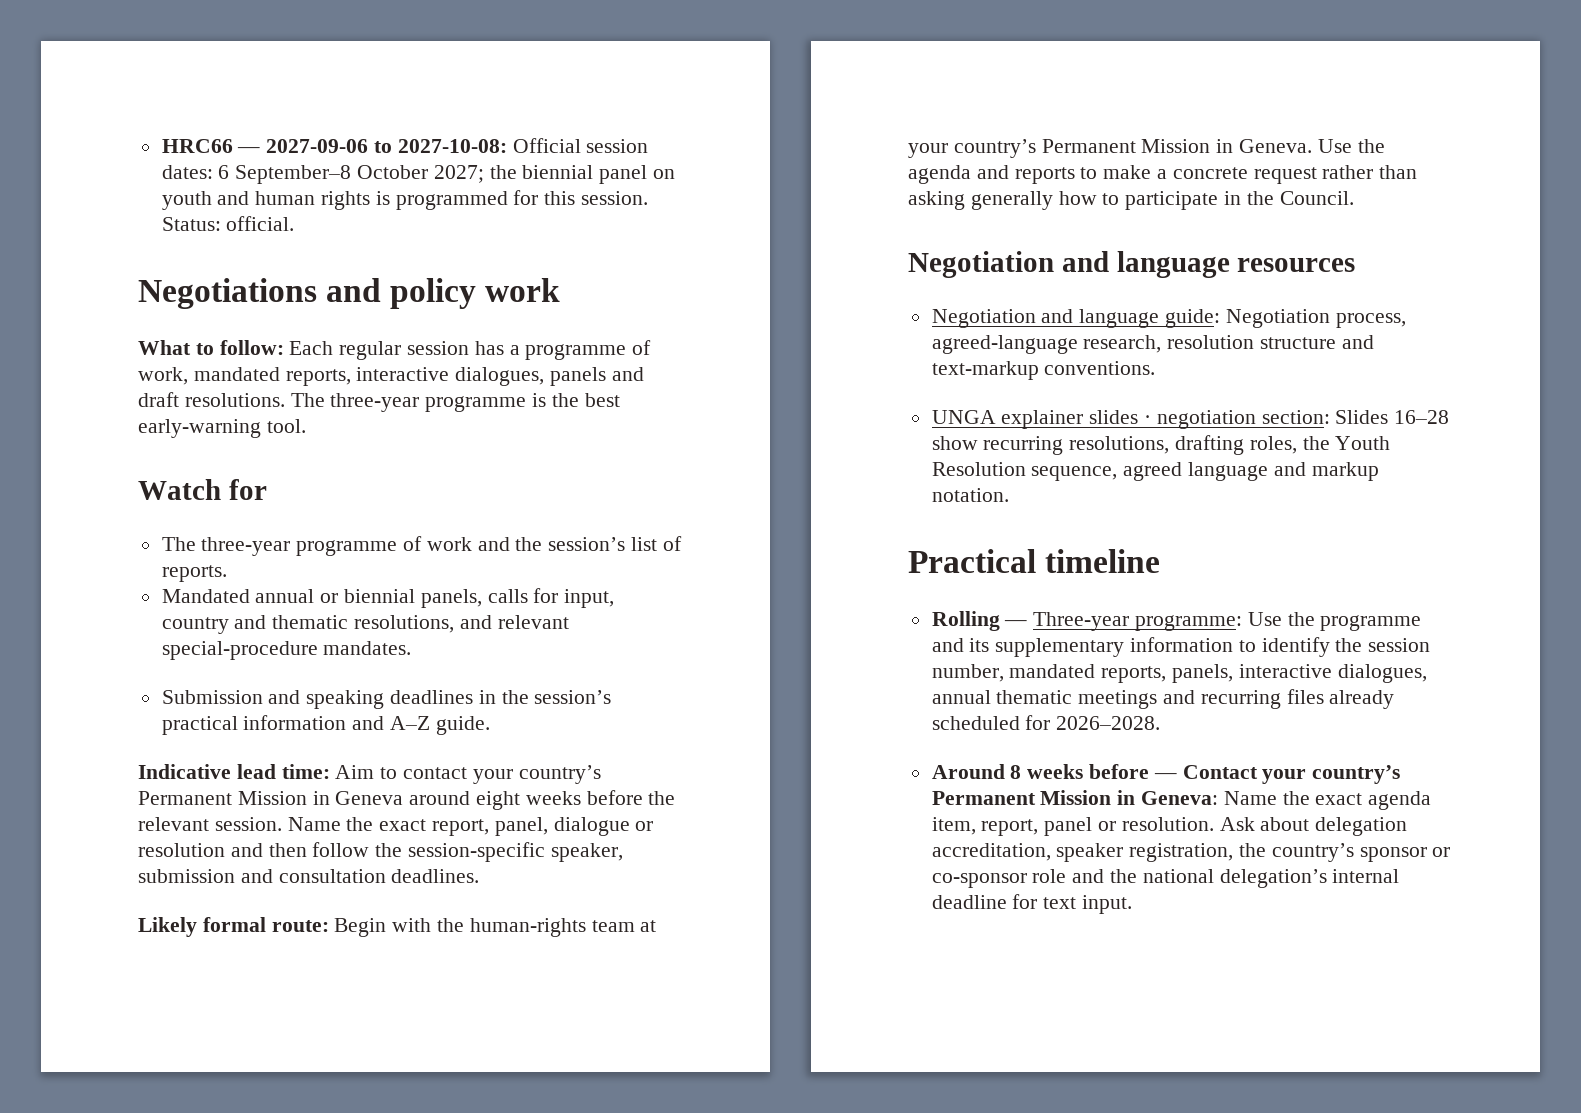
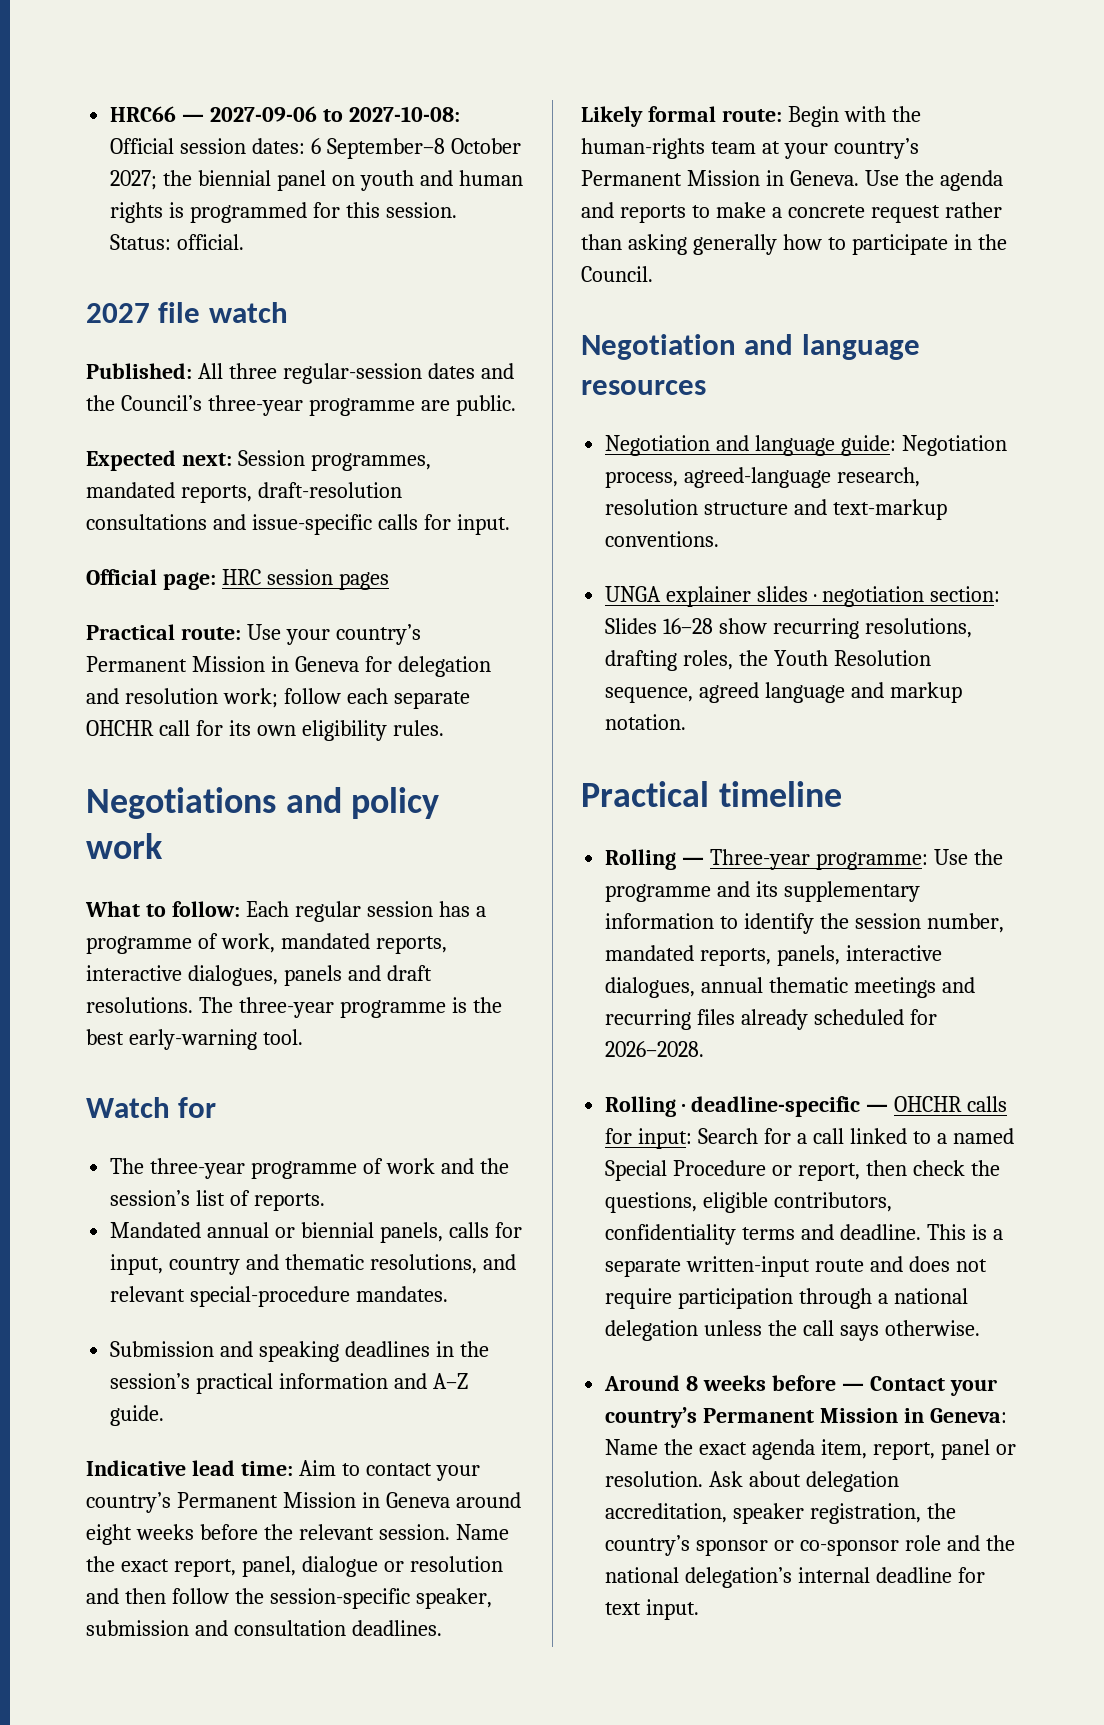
+ 2027 file watch
+ Published: All three regular-session dates and the Council’s three-year programme are public.
+ Expected next: Session programmes, mandated reports, draft-resolution consultations and issue-specific calls for input.
+ Official page: HRC session pages
+ Practical route: Use your country’s Permanent Mission in Geneva for delegation and resolution work; follow each separate OHCHR call for its own eligibility rules.
+ Rolling · deadline-specific — OHCHR calls for input: Search for a call linked to a named Special Procedure or report, then check the questions, eligible contributors, confidentiality terms and deadline. This is a separate written-input route and does not require participation through a national delegation unless the call says otherwise.

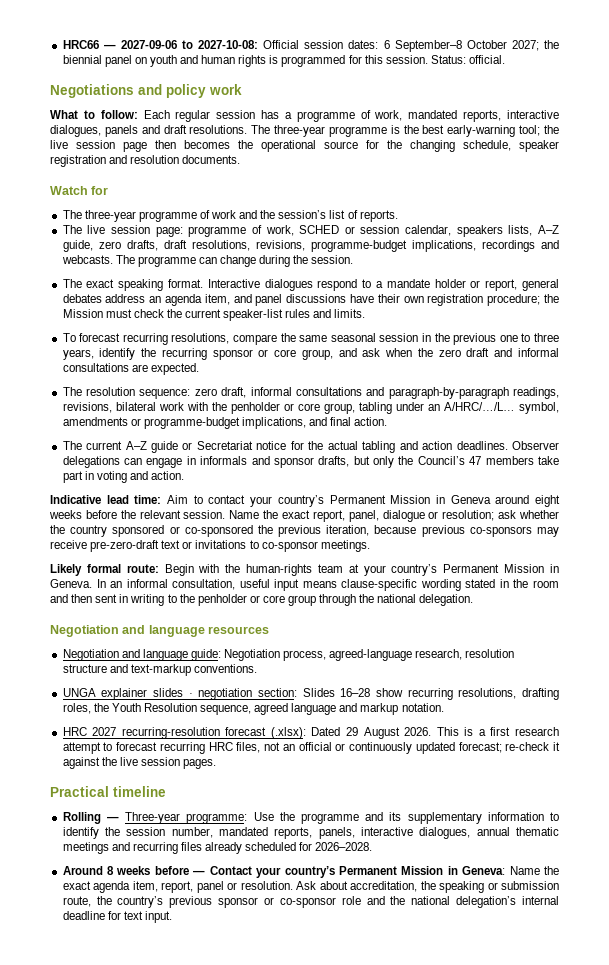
- 2027 file watch
- Published: All three regular-session dates and the Council’s three-year programme are public.
- Expected next: Session programmes, mandated reports, draft-resolution consultations and issue-specific calls for input.
- Official page: HRC session pages
- Practical route: Use your country’s Permanent Mission in Geneva for delegation and resolution work; follow each separate OHCHR call for its own eligibility rules.
- The three-year programme is the best early-warning tool.
+ The three-year programme is the best early-warning tool; the live session page then becomes the operational source for the changing schedule, speaker registration and resolution documents.
- Mandated annual or biennial panels, calls for input, country and thematic resolutions, and relevant special-procedure mandates.
- Submission and speaking deadlines in the session’s practical information and A–Z guide.
+ The live session page: programme of work, SCHED or session calendar, speakers lists, A–Z guide, zero drafts, draft resolutions, revisions, programme-budget implications, recordings and webcasts. The programme can change during the session.
+ The exact speaking format. Interactive dialogues respond to a mandate holder or report, general debates address an agenda item, and panel discussions have their own registration procedure; the Mission must check the current speaker-list rules and limits.
+ To forecast recurring resolutions, compare the same seasonal session in the previous one to three years, identify the recurring sponsor or core group, and ask when the zero draft and informal consultations are expected.
+ The resolution sequence: zero draft, informal consultations and paragraph-by-paragraph readings, revisions, bilateral work with the penholder or core group, tabling under an A/HRC/…/L… symbol, amendments or programme-budget implications, and final action.
+ The current A–Z guide or Secretariat notice for the actual tabling and action deadlines. Observer delegations can engage in informals and sponsor drafts, but only the Council’s 47 members take part in voting and action.
- Name the exact report, panel, dialogue or resolution and then follow the session-specific speaker, submission and consultation deadlines.
+ Name the exact report, panel, dialogue or resolution; ask whether the country sponsored or co-sponsored the previous iteration, because previous co-sponsors may receive pre-zero-draft text or invitations to co-sponsor meetings.
- Use the agenda and reports to make a concrete request rather than asking generally how to participate in the Council.
+ In an informal consultation, useful input means clause-specific wording stated in the room and then sent in writing to the penholder or core group through the national delegation.
+ HRC 2027 recurring-resolution forecast (.xlsx): Dated 29 August 2026. This is a first research attempt to forecast recurring HRC files, not an official or continuously updated forecast; re-check it against the live session pages.
- Rolling · deadline-specific — OHCHR calls for input: Search for a call linked to a named Special Procedure or report, then check the questions, eligible contributors, confidentiality terms and deadline. This is a separate written-input route and does not require participation through a national delegation unless the call says otherwise.
- Ask about delegation accreditation, speaker registration, the country’s sponsor or co-sponsor role and the national delegation’s internal deadline for text input.
+ Ask about accreditation, the speaking or submission route, the country’s previous sponsor or co-sponsor role and the national delegation’s internal deadline for text input.

